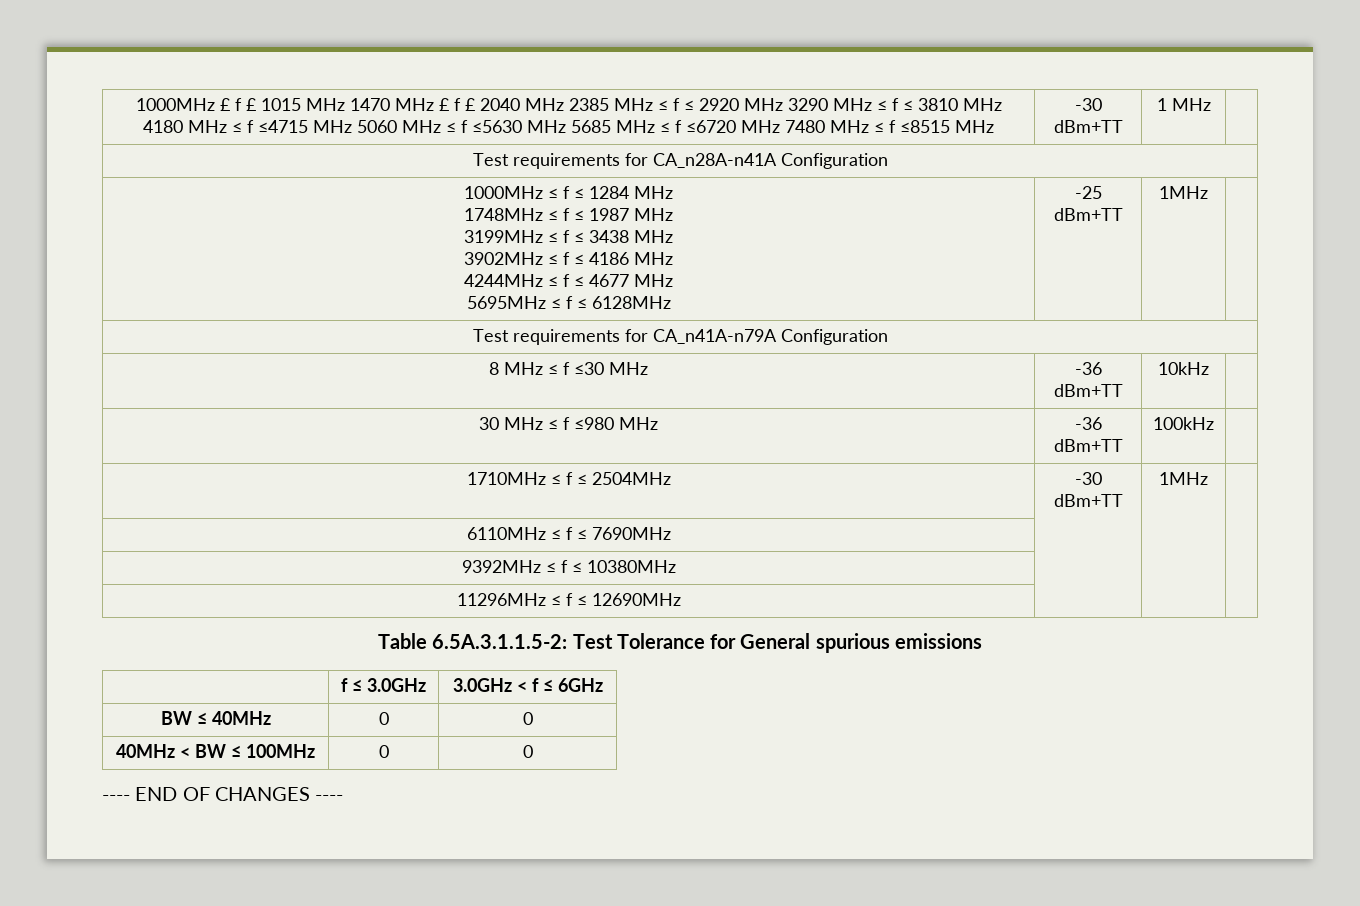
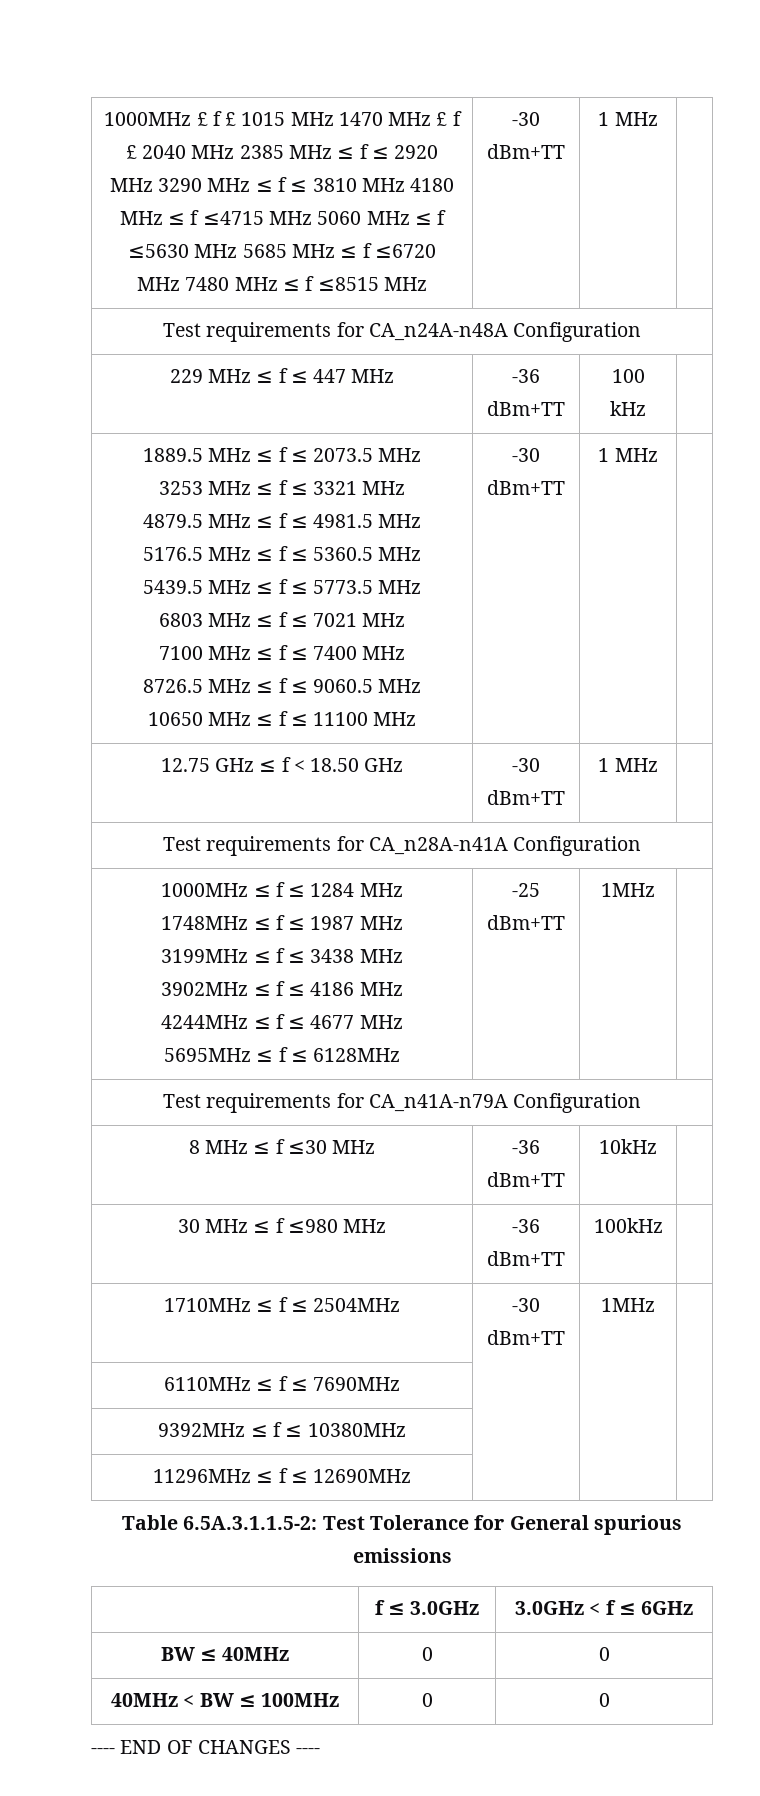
+ Test requirements for CA_n24A-n48A Configuration
+ 229 MHz ≤ f ≤ 447 MHz | -36 dBm+TT | 100 kHz |
+ 1889.5 MHz ≤ f ≤ 2073.5 MHz
+ 3253 MHz ≤ f ≤ 3321 MHz
+ 4879.5 MHz ≤ f ≤ 4981.5 MHz
+ 5176.5 MHz ≤ f ≤ 5360.5 MHz
+ 5439.5 MHz ≤ f ≤ 5773.5 MHz
+ 6803 MHz ≤ f ≤ 7021 MHz
+ 7100 MHz ≤ f ≤ 7400 MHz
+ 8726.5 MHz ≤ f ≤ 9060.5 MHz
+ 10650 MHz ≤ f ≤ 11100 MHz | -30 dBm+TT | 1 MHz |
+ 12.75 GHz ≤ f < 18.50 GHz | -30 dBm+TT | 1 MHz |

